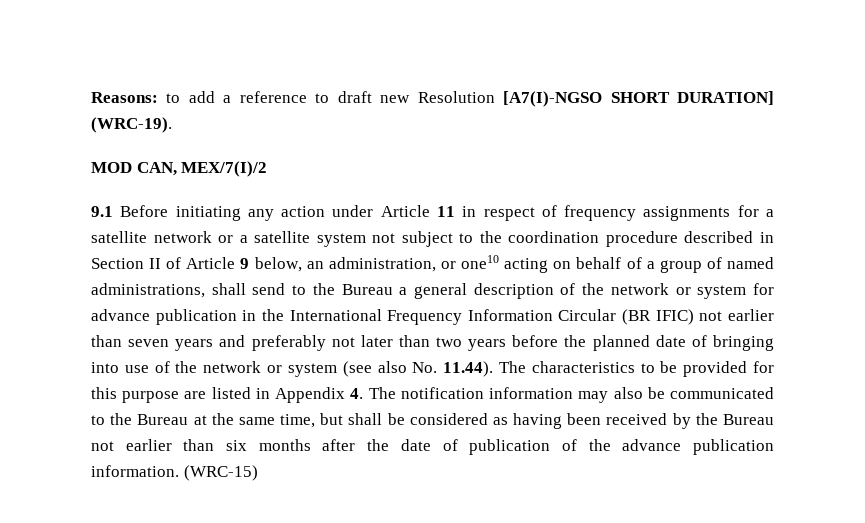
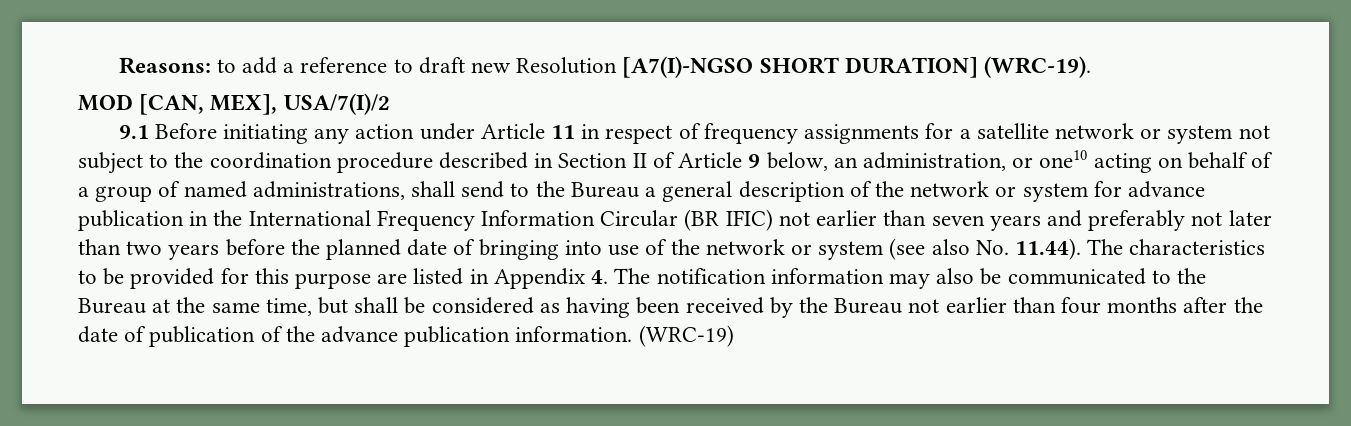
- MOD CAN, MEX/7(I)/2
+ MOD [CAN, MEX], USA/7(I)/2
- 9.1 Before initiating any action under Article 11 in respect of frequency assignments for a satellite network or a satellite system not subject to the coordination procedure described in Section II of Article 9 below, an administration, or one10 acting on behalf of a group of named administrations, shall send to the Bureau a general description of the network or system for advance publication in the International Frequency Information Circular (BR IFIC) not earlier than seven years and preferably not later than two years before the planned date of bringing into use of the network or system (see also No. 11.44). The characteristics to be provided for this purpose are listed in Appendix 4. The notification information may also be communicated to the Bureau at the same time, but shall be considered as having been received by the Bureau not earlier than six months after the date of publication of the advance publication information.
+ 9.1 Before initiating any action under Article 11 in respect of frequency assignments for a satellite network or system not subject to the coordination procedure described in Section II of Article 9 below, an administration, or one10 acting on behalf of a group of named administrations, shall send to the Bureau a general description of the network or system for advance publication in the International Frequency Information Circular (BR IFIC) not earlier than seven years and preferably not later than two years before the planned date of bringing into use of the network or system (see also No. 11.44). The characteristics to be provided for this purpose are listed in Appendix 4. The notification information may also be communicated to the Bureau at the same time, but shall be considered as having been received by the Bureau not earlier than four months after the date of publication of the advance publication information.
- (WRC-15)
+ (WRC-19)

